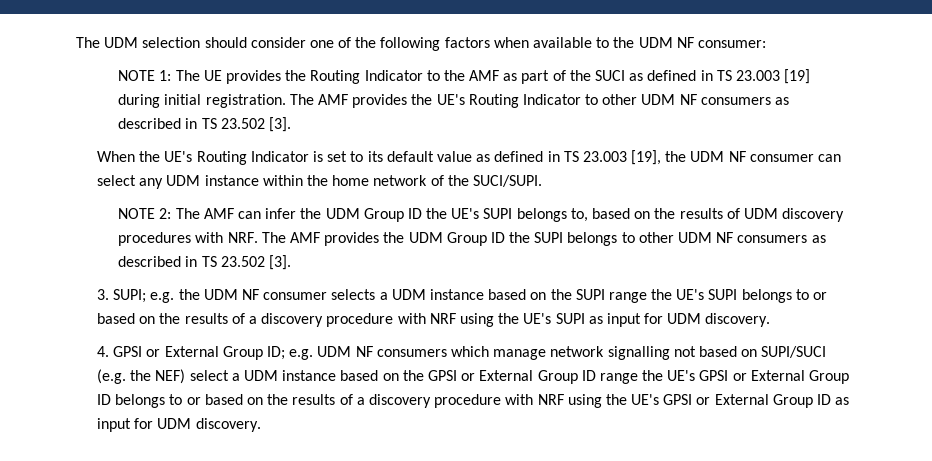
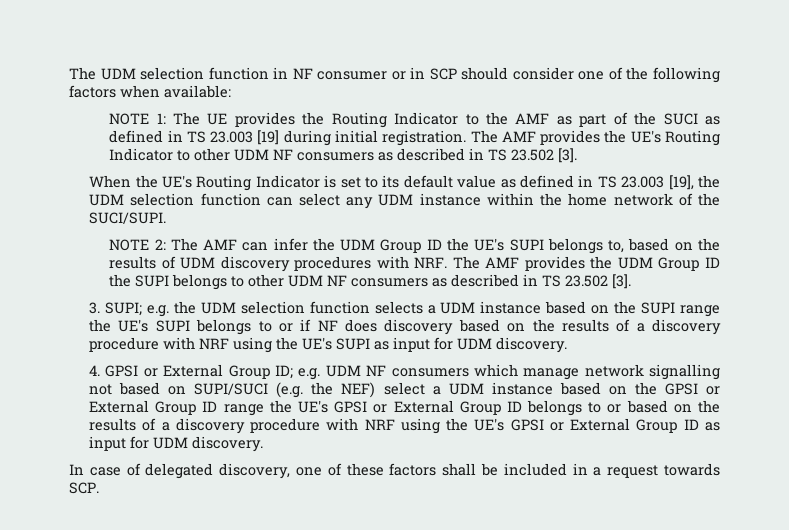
- The UDM selection should consider one of the following factors when available to the UDM NF consumer:
+ The UDM selection function in NF consumer or in SCP should consider one of the following factors when available:
- When the UE's Routing Indicator is set to its default value as defined in TS 23.003 [19], the UDM NF consumer can select any UDM instance within the home network of the SUCI/SUPI.
+ When the UE's Routing Indicator is set to its default value as defined in TS 23.003 [19], the UDM selection function can select any UDM instance within the home network of the SUCI/SUPI.
- 3. SUPI; e.g. the UDM NF consumer selects a UDM instance based on the SUPI range the UE's SUPI belongs to or based on the results of a discovery procedure with NRF using the UE's SUPI as input for UDM discovery.
+ 3. SUPI; e.g. the UDM selection function selects a UDM instance based on the SUPI range the UE's SUPI belongs to or if NF does discovery based on the results of a discovery procedure with NRF using the UE's SUPI as input for UDM discovery.
+ In case of delegated discovery, one of these factors shall be included in a request towards SCP.

